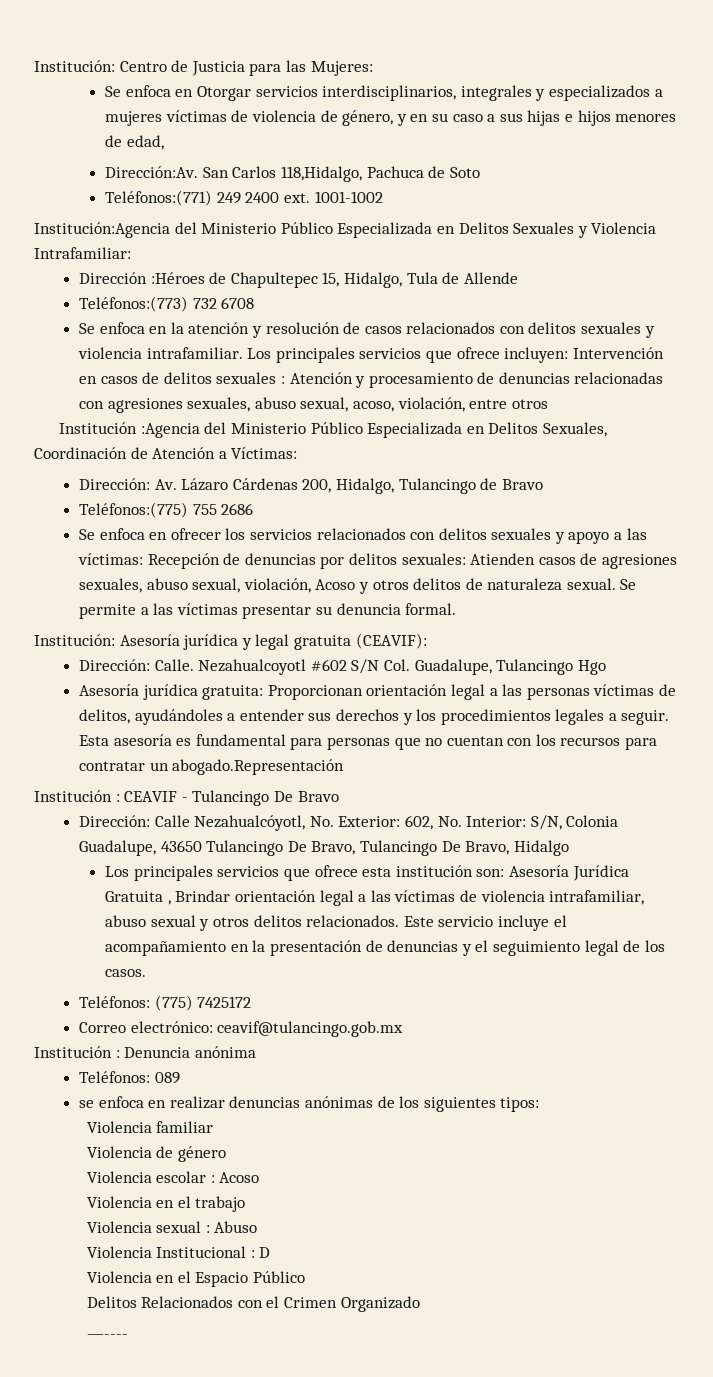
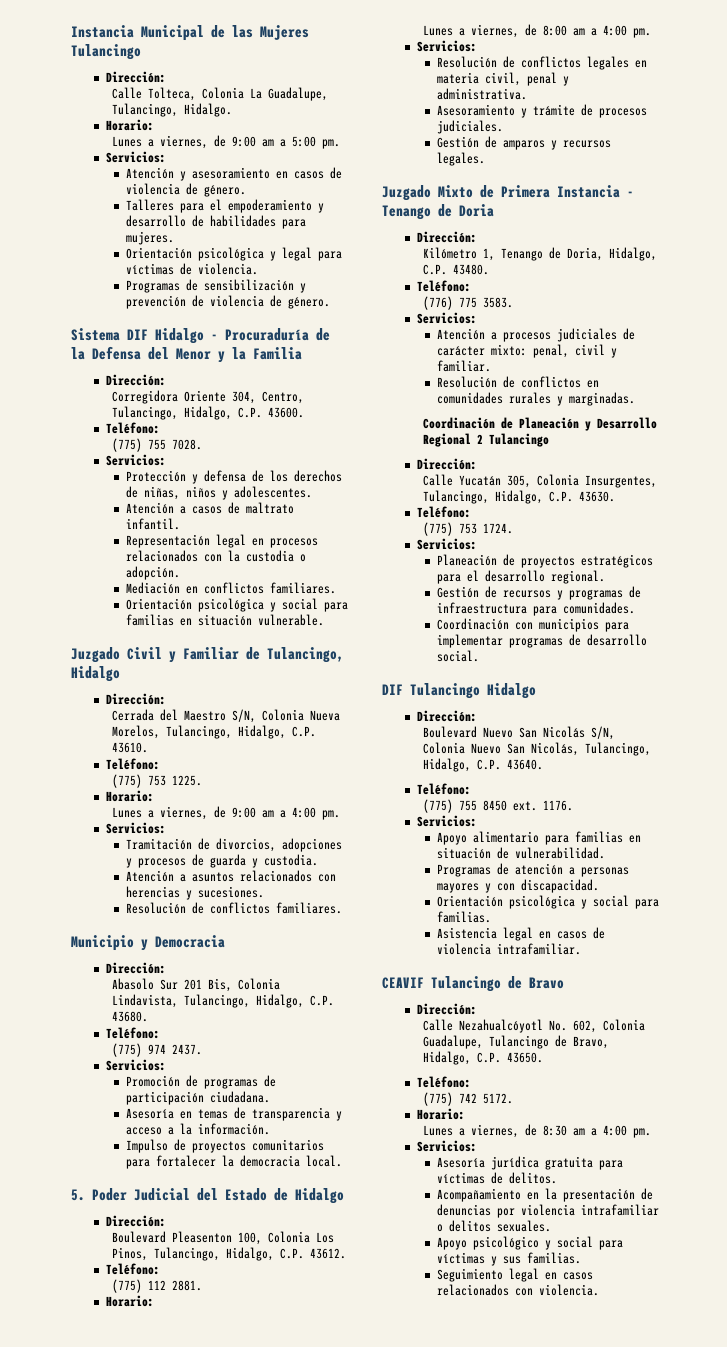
- Institución: Centro de Justicia para las Mujeres:
- Se enfoca en Otorgar servicios interdisciplinarios, integrales y especializados a mujeres víctimas de violencia de género, y en su caso a sus hijas e hijos menores de edad,
- Dirección:Av. San Carlos 118,Hidalgo, Pachuca de Soto
- Teléfonos:(771) 249 2400 ext. 1001-1002
- Institución:Agencia del Ministerio Público Especializada en Delitos Sexuales y Violencia Intrafamiliar:
- Dirección :Héroes de Chapultepec 15, Hidalgo, Tula de Allende
- Teléfonos:(773) 732 6708
- Se enfoca en la atención y resolución de casos relacionados con delitos sexuales y violencia intrafamiliar. Los principales servicios que ofrece incluyen: Intervención en casos de delitos sexuales : Atención y procesamiento de denuncias relacionadas con agresiones sexuales, abuso sexual, acoso, violación, entre otros
- Institución :Agencia del Ministerio Público Especializada en Delitos Sexuales, Coordinación de Atención a Víctimas:
- Dirección: Av. Lázaro Cárdenas 200, Hidalgo, Tulancingo de Bravo
- Teléfonos:(775) 755 2686
- Se enfoca en ofrecer los servicios relacionados con delitos sexuales y apoyo a las víctimas: Recepción de denuncias por delitos sexuales: Atienden casos de agresiones sexuales, abuso sexual, violación, Acoso y otros delitos de naturaleza sexual. Se permite a las víctimas presentar su denuncia formal.
- Institución: Asesoría jurídica y legal gratuita (CEAVIF):
- Dirección: Calle. Nezahualcoyotl #602 S/N Col. Guadalupe, Tulancingo Hgo
- Asesoría jurídica gratuita: Proporcionan orientación legal a las personas víctimas de delitos, ayudándoles a entender sus derechos y los procedimientos legales a seguir. Esta asesoría es fundamental para personas que no cuentan con los recursos para contratar un abogado.Representación
- Institución : CEAVIF - Tulancingo De Bravo
- Dirección: Calle Nezahualcóyotl, No. Exterior: 602, No. Interior: S/N, Colonia Guadalupe, 43650 Tulancingo De Bravo, Tulancingo De Bravo, Hidalgo
- Los principales servicios que ofrece esta institución son: Asesoría Jurídica Gratuita , Brindar orientación legal a las víctimas de violencia intrafamiliar, abuso sexual y otros delitos relacionados. Este servicio incluye el acompañamiento en la presentación de denuncias y el seguimiento legal de los casos.
- Teléfonos: (775) 7425172
- Correo electrónico: ceavif@tulancingo.gob.mx
- Institución : Denuncia anónima
- Teléfonos: 089
- se enfoca en realizar denuncias anónimas de los siguientes tipos:
- Violencia familiar
- Violencia de género
- Violencia escolar : Acoso
- Violencia en el trabajo
- Violencia sexual : Abuso
- Violencia Institucional : D
- Violencia en el Espacio Público
- Delitos Relacionados con el Crimen Organizado
- —----
+ Instancia Municipal de las Mujeres Tulancingo
+ Dirección:
+ Calle Tolteca, Colonia La Guadalupe, Tulancingo, Hidalgo.
+ Horario:
+ Lunes a viernes, de 9:00 am a 5:00 pm.
+ Servicios:
+ Atención y asesoramiento en casos de violencia de género.
+ Talleres para el empoderamiento y desarrollo de habilidades para mujeres.
+ Orientación psicológica y legal para víctimas de violencia.
+ Programas de sensibilización y prevención de violencia de género.
+ Sistema DIF Hidalgo - Procuraduría de la Defensa del Menor y la Familia
+ Dirección:
+ Corregidora Oriente 304, Centro, Tulancingo, Hidalgo, C.P. 43600.
+ Teléfono:
+ (775) 755 7028.
+ Servicios:
+ Protección y defensa de los derechos de niñas, niños y adolescentes.
+ Atención a casos de maltrato infantil.
+ Representación legal en procesos relacionados con la custodia o adopción.
+ Mediación en conflictos familiares.
+ Orientación psicológica y social para familias en situación vulnerable.
+ Juzgado Civil y Familiar de Tulancingo, Hidalgo
+ Dirección:
+ Cerrada del Maestro S/N, Colonia Nueva Morelos, Tulancingo, Hidalgo, C.P. 43610.
+ Teléfono:
+ (775) 753 1225.
+ Horario:
+ Lunes a viernes, de 9:00 am a 4:00 pm.
+ Servicios:
+ Tramitación de divorcios, adopciones y procesos de guarda y custodia.
+ Atención a asuntos relacionados con herencias y sucesiones.
+ Resolución de conflictos familiares.
+ Municipio y Democracia
+ Dirección:
+ Abasolo Sur 201 Bis, Colonia Lindavista, Tulancingo, Hidalgo, C.P. 43680.
+ Teléfono:
+ (775) 974 2437.
+ Servicios:
+ Promoción de programas de participación ciudadana.
+ Asesoría en temas de transparencia y acceso a la información.
+ Impulso de proyectos comunitarios para fortalecer la democracia local.
+ 5. Poder Judicial del Estado de Hidalgo
+ Dirección:
+ Boulevard Pleasenton 100, Colonia Los Pinos, Tulancingo, Hidalgo, C.P. 43612.
+ Teléfono:
+ (775) 112 2881.
+ Horario:
+ Lunes a viernes, de 8:00 am a 4:00 pm.
+ Servicios:
+ Resolución de conflictos legales en materia civil, penal y administrativa.
+ Asesoramiento y trámite de procesos judiciales.
+ Gestión de amparos y recursos legales.
+ Juzgado Mixto de Primera Instancia - Tenango de Doria
+ Dirección:
+ Kilómetro 1, Tenango de Doria, Hidalgo, C.P. 43480.
+ Teléfono:
+ (776) 775 3583.
+ Servicios:
+ Atención a procesos judiciales de carácter mixto: penal, civil y familiar.
+ Resolución de conflictos en comunidades rurales y marginadas.
+ Coordinación de Planeación y Desarrollo Regional 2 Tulancingo
+ Dirección:
+ Calle Yucatán 305, Colonia Insurgentes, Tulancingo, Hidalgo, C.P. 43630.
+ Teléfono:
+ (775) 753 1724.
+ Servicios:
+ Planeación de proyectos estratégicos para el desarrollo regional.
+ Gestión de recursos y programas de infraestructura para comunidades.
+ Coordinación con municipios para implementar programas de desarrollo social.
+ DIF Tulancingo Hidalgo
+ Dirección:
+ Boulevard Nuevo San Nicolás S/N, Colonia Nuevo San Nicolás, Tulancingo, Hidalgo, C.P. 43640.
+ Teléfono:
+ (775) 755 8450 ext. 1176.
+ Servicios:
+ Apoyo alimentario para familias en situación de vulnerabilidad.
+ Programas de atención a personas mayores y con discapacidad.
+ Orientación psicológica y social para familias.
+ Asistencia legal en casos de violencia intrafamiliar.
+ CEAVIF Tulancingo de Bravo
+ Dirección:
+ Calle Nezahualcóyotl No. 602, Colonia Guadalupe, Tulancingo de Bravo, Hidalgo, C.P. 43650.
+ Teléfono:
+ (775) 742 5172.
+ Horario:
+ Lunes a viernes, de 8:30 am a 4:00 pm.
+ Servicios:
+ Asesoría jurídica gratuita para víctimas de delitos.
+ Acompañamiento en la presentación de denuncias por violencia intrafamiliar o delitos sexuales.
+ Apoyo psicológico y social para víctimas y sus familias.
+ Seguimiento legal en casos relacionados con violencia.

